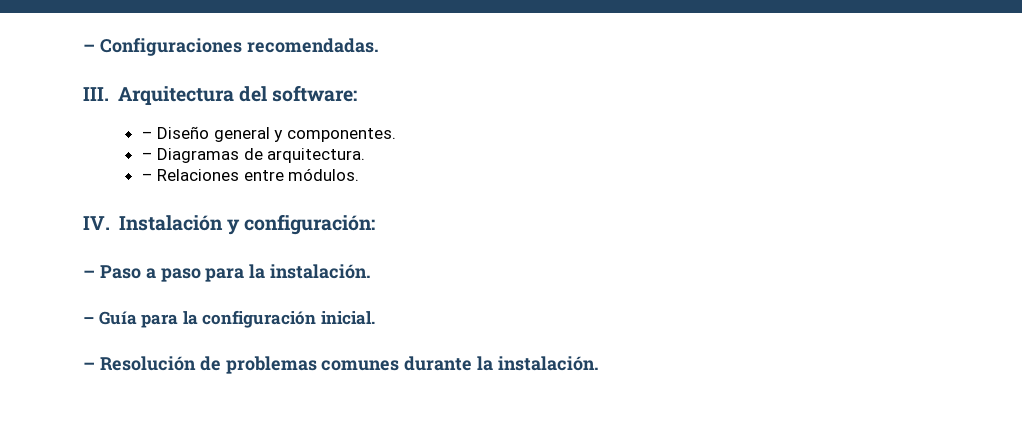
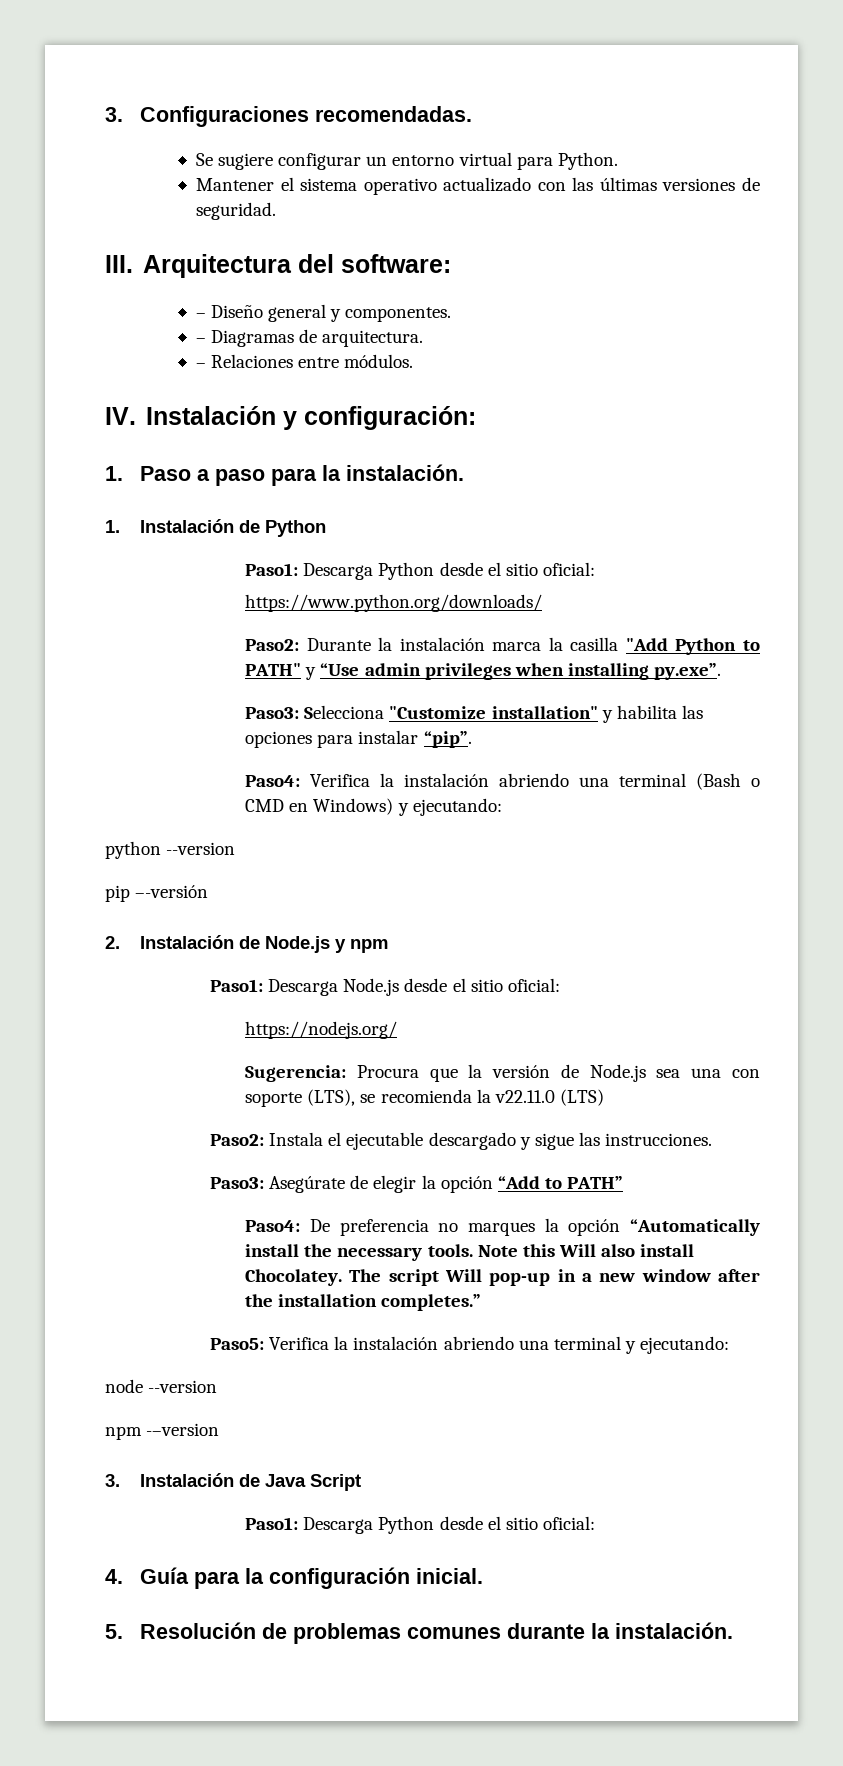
- – Configuraciones recomendadas.
+ 3. Configuraciones recomendadas.
+ Se sugiere configurar un entorno virtual para Python.
+ Mantener el sistema operativo actualizado con las últimas versiones de seguridad.
- – Paso a paso para la instalación.
+ 1. Paso a paso para la instalación.
- – Guía para la configuración inicial.
+ 1. Instalación de Python
+ Paso1: Descarga Python desde el sitio oficial:
+ https://www.python.org/downloads/
+ Paso2: Durante la instalación marca la casilla "Add Python to PATH" y “Use admin privileges when installing py.exe”.
+ Paso3: Selecciona "Customize installation" y habilita las opciones para instalar “pip”.
+ Paso4: Verifica la instalación abriendo una terminal (Bash o CMD en Windows) y ejecutando:
+ python --version
+ pip –-versión
+ 2. Instalación de Node.js y npm
+ Paso1: Descarga Node.js desde el sitio oficial:
+ https://nodejs.org/
+ Sugerencia: Procura que la versión de Node.js sea una con soporte (LTS), se recomienda la v22.11.0 (LTS)
+ Paso2: Instala el ejecutable descargado y sigue las instrucciones.
+ Paso3: Asegúrate de elegir la opción “Add to PATH”
+ Paso4: De preferencia no marques la opción “Automatically install the necessary tools. Note this Will also install Chocolatey. The script Will pop-up in a new window after the installation completes.”
+ Paso5: Verifica la instalación abriendo una terminal y ejecutando:
+ node --version
+ npm -–version
+ 3. Instalación de Java Script
+ Paso1: Descarga Python desde el sitio oficial:
+ 4. Guía para la configuración inicial.
- – Resolución de problemas comunes durante la instalación.
+ 5. Resolución de problemas comunes durante la instalación.

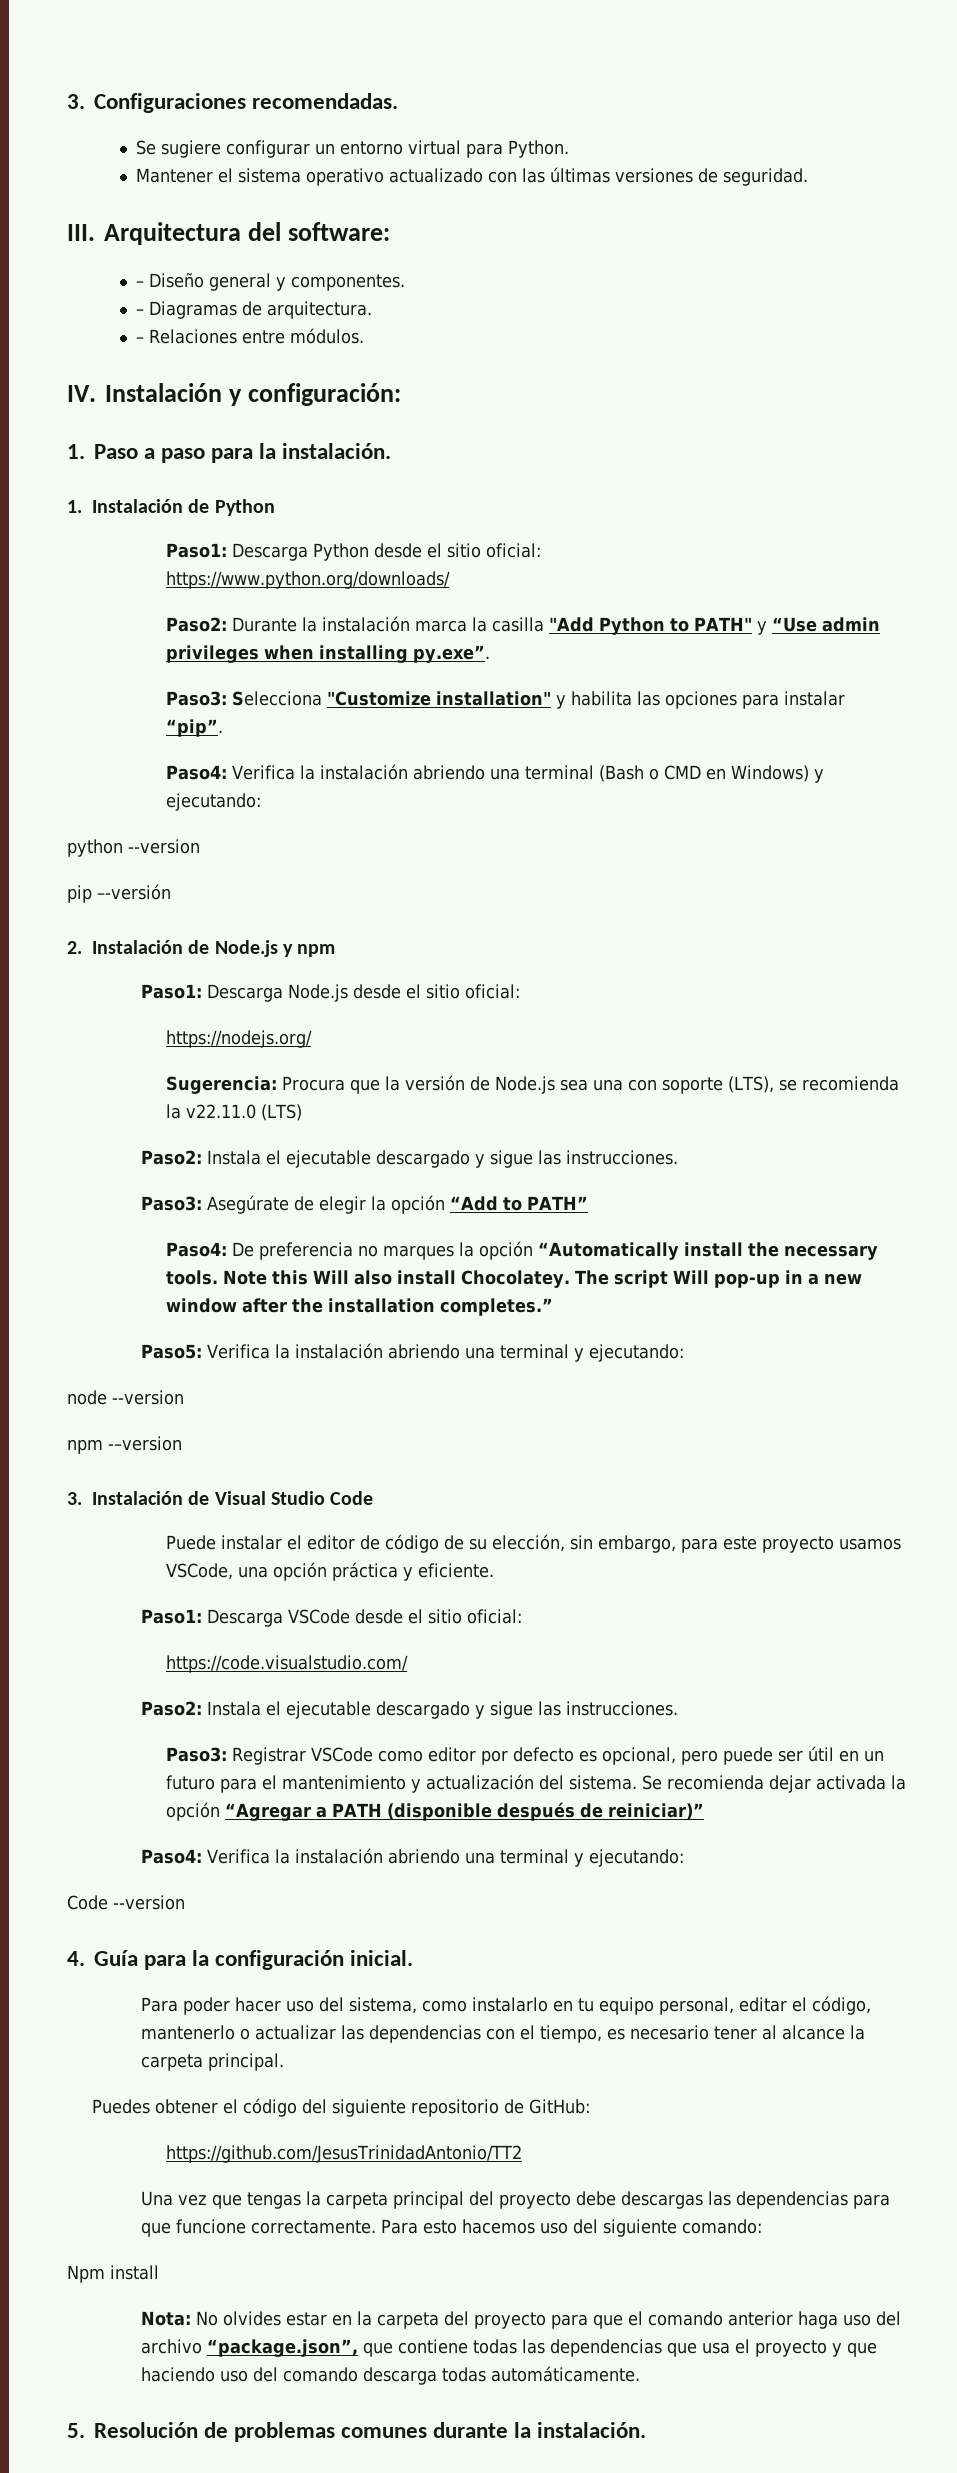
- 3. Instalación de Java Script
- Paso1: Descarga Python desde el sitio oficial:
+ 3. Instalación de Visual Studio Code
+ Puede instalar el editor de código de su elección, sin embargo, para este proyecto usamos VSCode, una opción práctica y eficiente.
+ Paso1: Descarga VSCode desde el sitio oficial:
+ https://code.visualstudio.com/
+ Paso2: Instala el ejecutable descargado y sigue las instrucciones.
+ Paso3: Registrar VSCode como editor por defecto es opcional, pero puede ser útil en un futuro para el mantenimiento y actualización del sistema. Se recomienda dejar activada la opción “Agregar a PATH (disponible después de reiniciar)”
+ Paso4: Verifica la instalación abriendo una terminal y ejecutando:
+ Code --version
+ Para poder hacer uso del sistema, como instalarlo en tu equipo personal, editar el código, mantenerlo o actualizar las dependencias con el tiempo, es necesario tener al alcance la carpeta principal.
+ Puedes obtener el código del siguiente repositorio de GitHub:
+ https://github.com/JesusTrinidadAntonio/TT2
+ Una vez que tengas la carpeta principal del proyecto debe descargas las dependencias para que funcione correctamente. Para esto hacemos uso del siguiente comando:
+ Npm install
+ Nota: No olvides estar en la carpeta del proyecto para que el comando anterior haga uso del archivo “package.json”, que contiene todas las dependencias que usa el proyecto y que haciendo uso del comando descarga todas automáticamente.

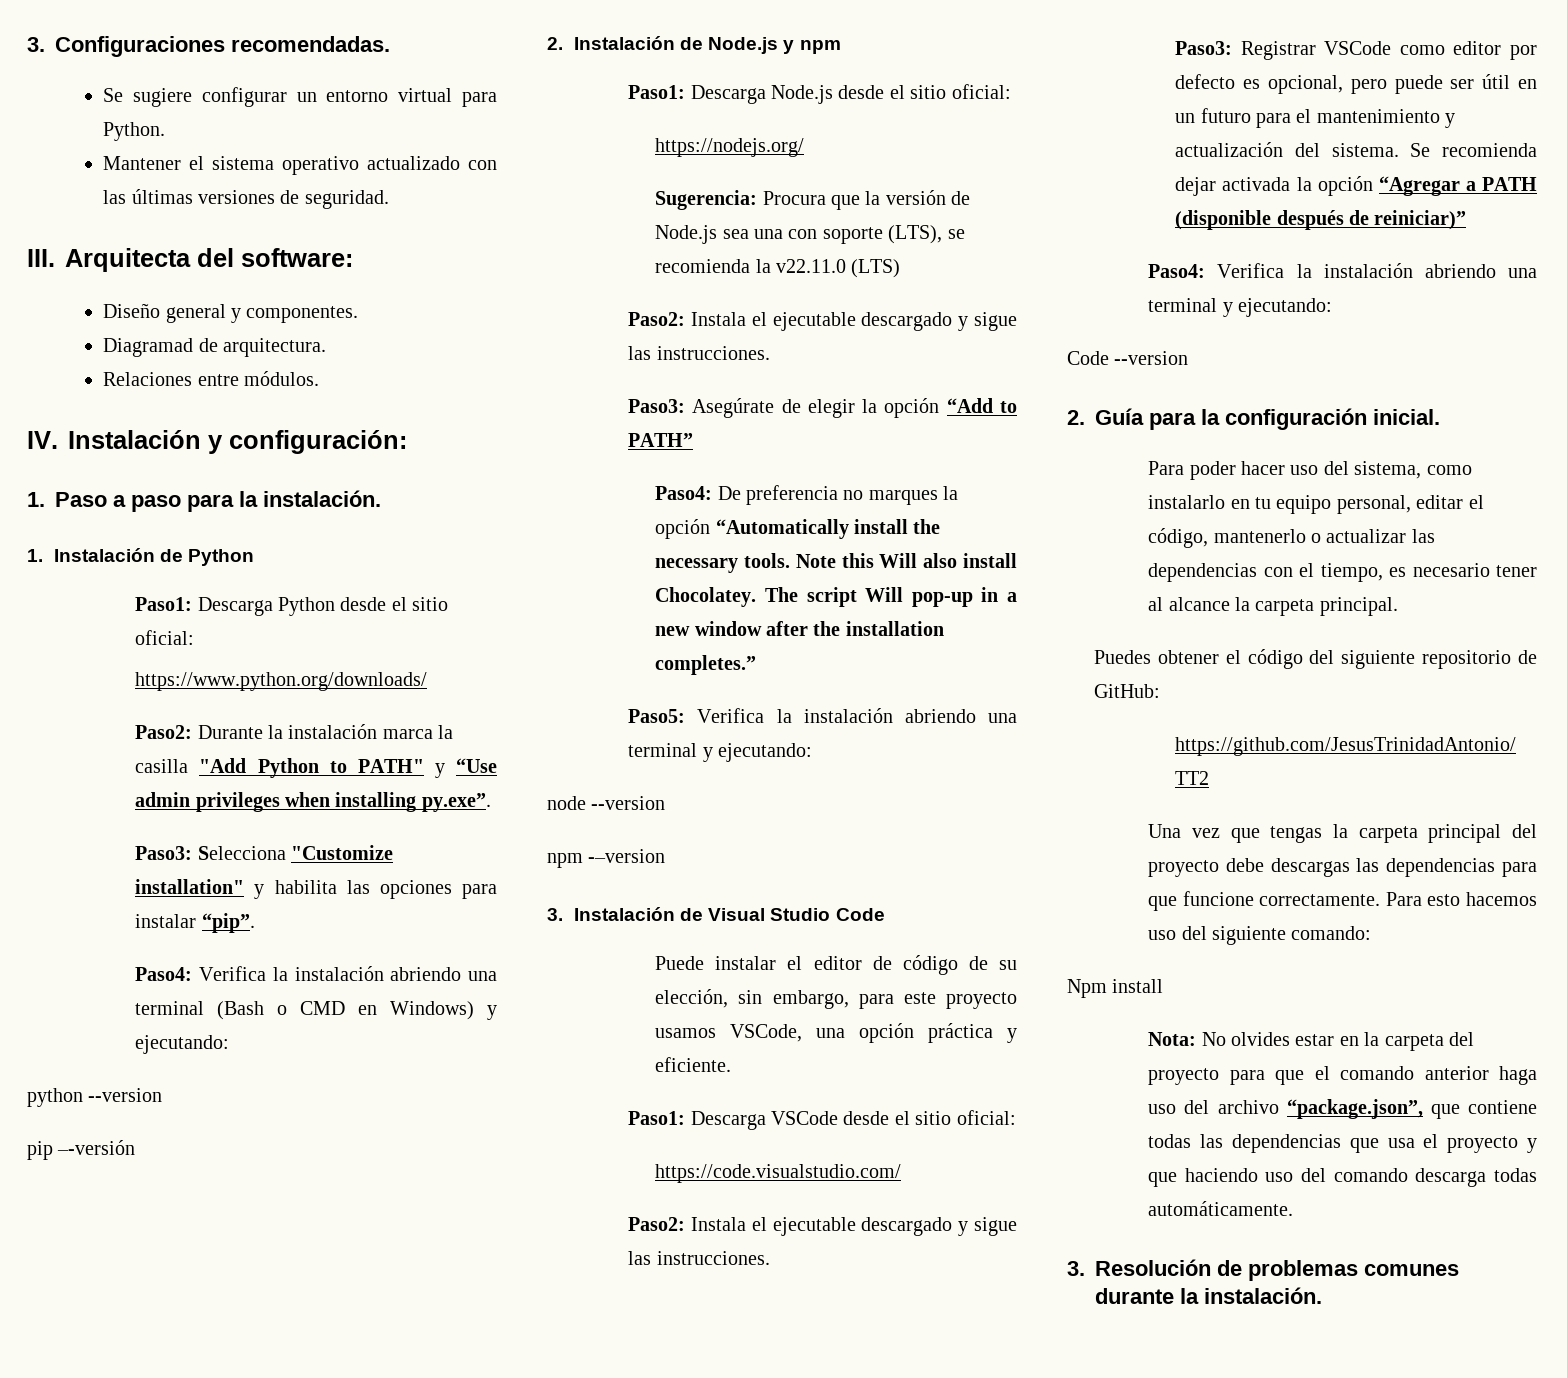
- III. Arquitectura del software:
+ III. Arquitecta del software:
- – Diseño general y componentes.
+ Diseño general y componentes.
- – Diagramas de arquitectura.
+ Diagramad de arquitectura.
- – Relaciones entre módulos.
+ Relaciones entre módulos.
- 4. Guía para la configuración inicial.
+ 2. Guía para la configuración inicial.
- 5. Resolución de problemas comunes durante la instalación.
+ 3. Resolución de problemas comunes durante la instalación.

